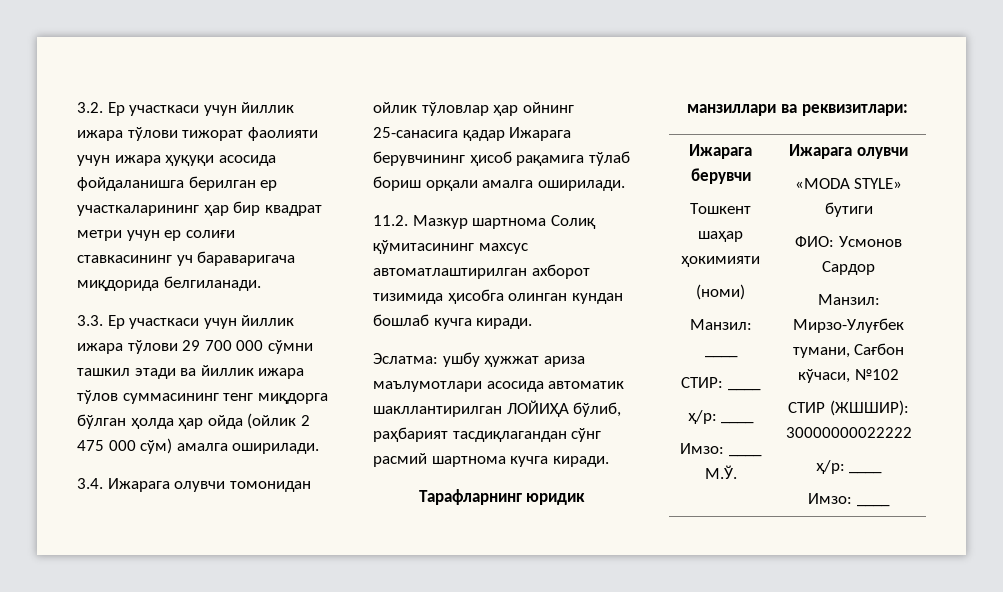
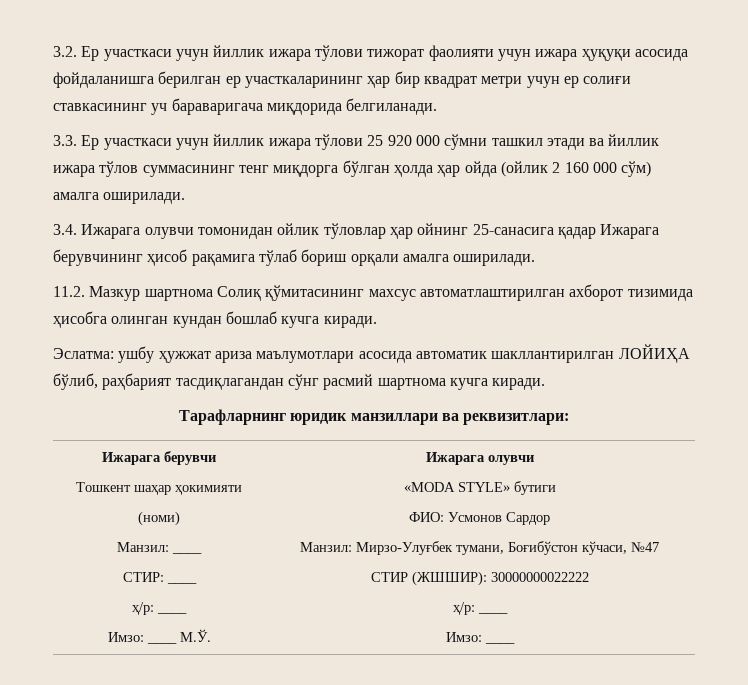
- 3.3. Ер участкаси учун йиллик ижара тўлови 29 700 000 сўмни ташкил этади ва йиллик ижара тўлов суммасининг тенг миқдорга бўлган ҳолда ҳар ойда (ойлик 2 475 000 сўм) амалга оширилади.
+ 3.3. Ер участкаси учун йиллик ижара тўлови 25 920 000 сўмни ташкил этади ва йиллик ижара тўлов суммасининг тенг миқдорга бўлган ҳолда ҳар ойда (ойлик 2 160 000 сўм) амалга оширилади.
  Ижарага берувчи
  Тошкент шаҳар ҳокимияти
  (номи)
  Манзил: ____
  СТИР: ____
  ҳ/р: ____
  Имзо: ____ М.Ў. | Ижарага олувчи
  «MODA STYLE» бутиги
  ФИО: Усмонов Сардор
- Манзил: Мирзо-Улуғбек тумани, Сағбон кўчаси, №102
+ Манзил: Мирзо-Улуғбек тумани, Боғибўстон кўчаси, №47

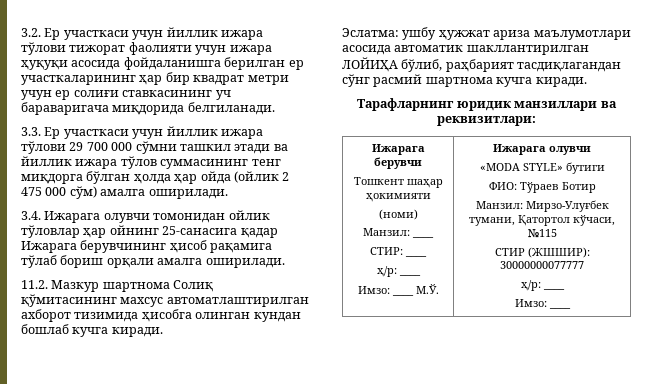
- 3.3. Ер участкаси учун йиллик ижара тўлови 25 920 000 сўмни ташкил этади ва йиллик ижара тўлов суммасининг тенг миқдорга бўлган ҳолда ҳар ойда (ойлик 2 160 000 сўм) амалга оширилади.
+ 3.3. Ер участкаси учун йиллик ижара тўлови 29 700 000 сўмни ташкил этади ва йиллик ижара тўлов суммасининг тенг миқдорга бўлган ҳолда ҳар ойда (ойлик 2 475 000 сўм) амалга оширилади.
  Ижарага берувчи
  Тошкент шаҳар ҳокимияти
  (номи)
  Манзил: ____
  СТИР: ____
  ҳ/р: ____
  Имзо: ____ М.Ў. | Ижарага олувчи
  «MODA STYLE» бутиги
- ФИО: Усмонов Сардор
- Манзил: Мирзо-Улуғбек тумани, Боғибўстон кўчаси, №47
- СТИР (ЖШШИР): 30000000022222
+ ФИО: Тўраев Ботир
+ Манзил: Мирзо-Улуғбек тумани, Қатортол кўчаси, №115
+ СТИР (ЖШШИР): 30000000077777

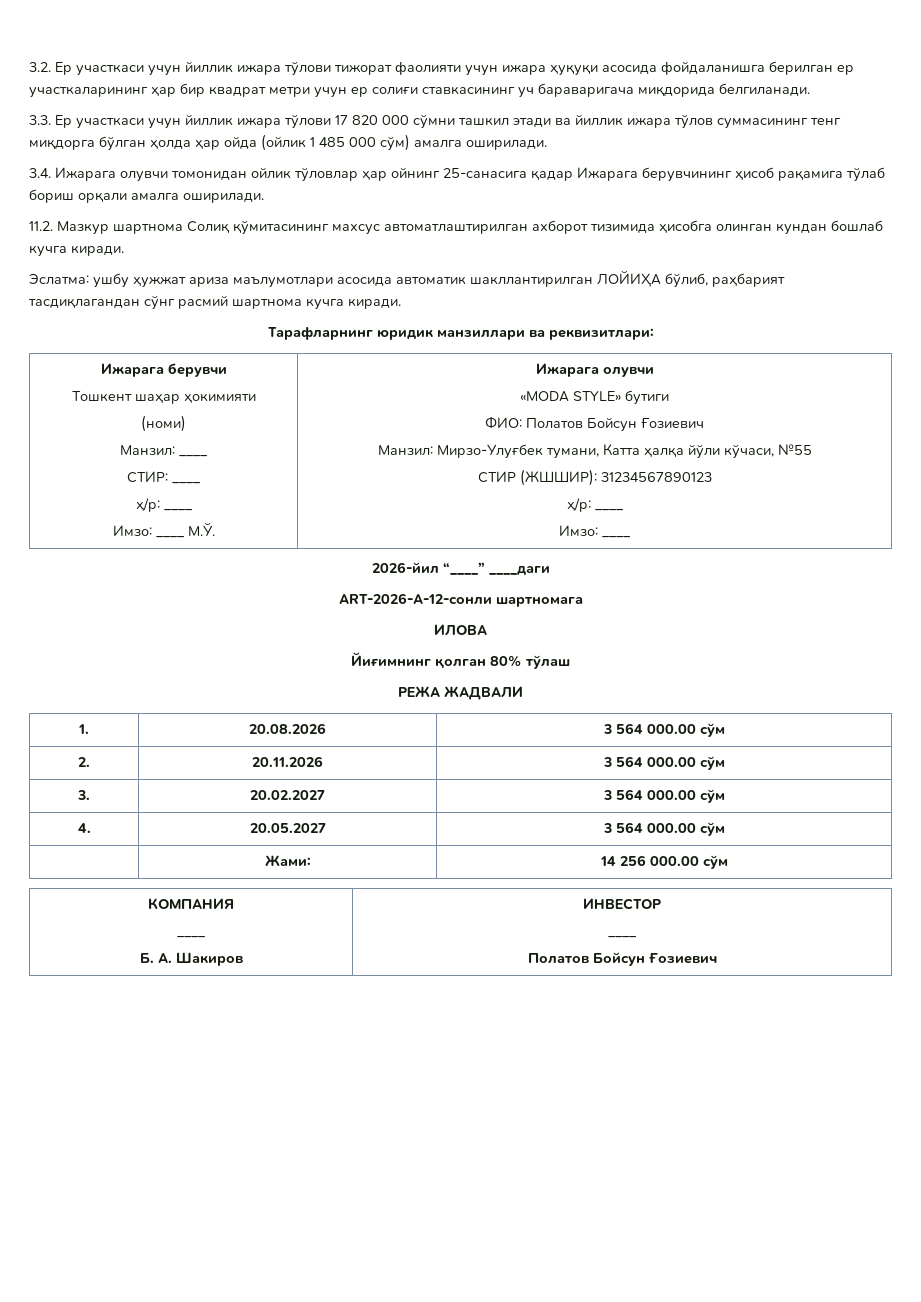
- 3.3. Ер участкаси учун йиллик ижара тўлови 29 700 000 сўмни ташкил этади ва йиллик ижара тўлов суммасининг тенг миқдорга бўлган ҳолда ҳар ойда (ойлик 2 475 000 сўм) амалга оширилади.
+ 3.3. Ер участкаси учун йиллик ижара тўлови 17 820 000 сўмни ташкил этади ва йиллик ижара тўлов суммасининг тенг миқдорга бўлган ҳолда ҳар ойда (ойлик 1 485 000 сўм) амалга оширилади.
  Ижарага берувчи
  Тошкент шаҳар ҳокимияти
  (номи)
  Манзил: ____
  СТИР: ____
  ҳ/р: ____
  Имзо: ____ М.Ў. | Ижарага олувчи
  «MODA STYLE» бутиги
- ФИО: Тўраев Ботир
- Манзил: Мирзо-Улуғбек тумани, Қатортол кўчаси, №115
- СТИР (ЖШШИР): 30000000077777
+ ФИО: Полатов Бойсун Ғозиевич
+ Манзил: Мирзо-Улуғбек тумани, Катта ҳалқа йўли кўчаси, №55
+ СТИР (ЖШШИР): 31234567890123
  ҳ/р: ____
  Имзо: ____
+ 2026-йил “____” ____даги
+ ART-2026-A-12-сонли шартномага
+ ИЛОВА
+ Йиғимнинг қолган 80% тўлаш
+ РЕЖА ЖАДВАЛИ
+ 1. | 20.08.2026 | 3 564 000.00 сўм
+ 2. | 20.11.2026 | 3 564 000.00 сўм
+ 3. | 20.02.2027 | 3 564 000.00 сўм
+ 4. | 20.05.2027 | 3 564 000.00 сўм
+ | Жами: | 14 256 000.00 сўм
+ КОМПАНИЯ
+ ____
+ Б. А. Шакиров | ИНВЕСТОР
+ ____
+ Полатов Бойсун Ғозиевич

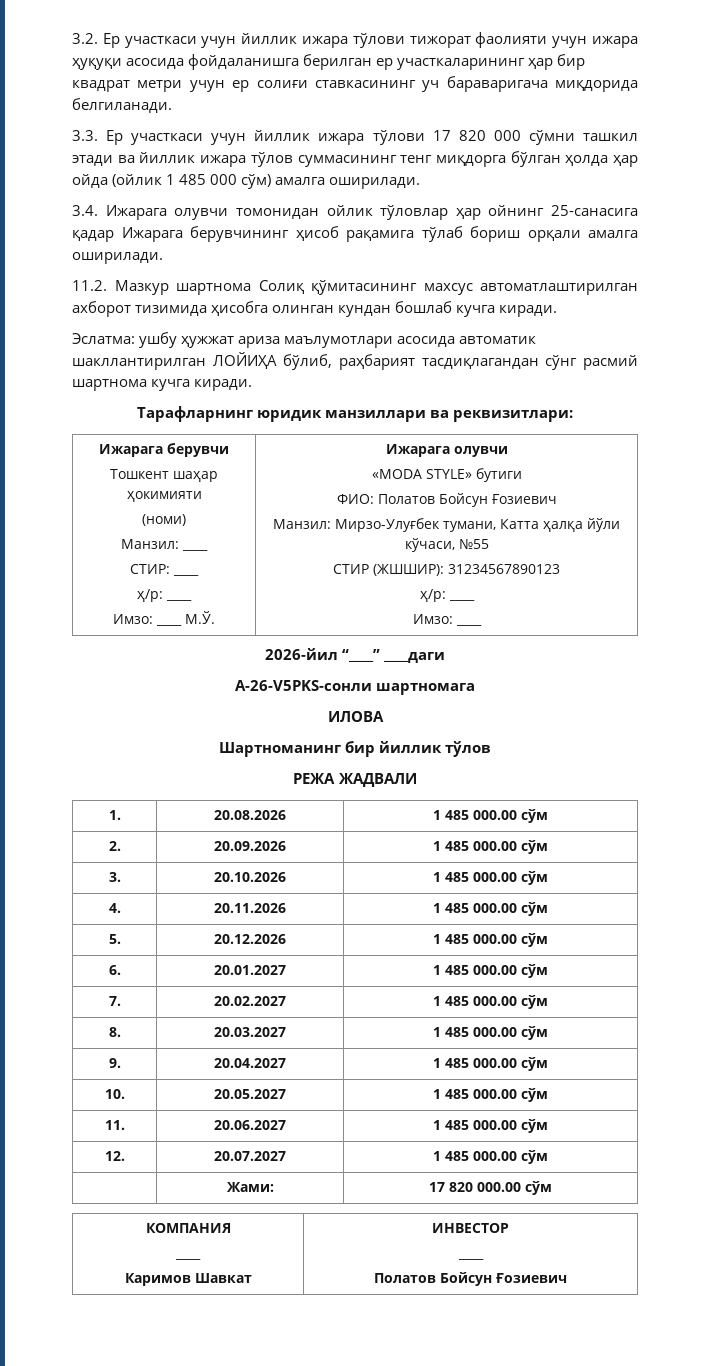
- ART-2026-A-12-сонли шартномага
+ А-26-V5PKS-сонли шартномага
- Йиғимнинг қолган 80% тўлаш
+ Шартноманинг бир йиллик тўлов
- 1. | 20.08.2026 | 3 564 000.00 сўм
+ 1. | 20.08.2026 | 1 485 000.00 сўм
- 2. | 20.11.2026 | 3 564 000.00 сўм
+ 2. | 20.09.2026 | 1 485 000.00 сўм
- 3. | 20.02.2027 | 3 564 000.00 сўм
+ 3. | 20.10.2026 | 1 485 000.00 сўм
- 4. | 20.05.2027 | 3 564 000.00 сўм
+ 4. | 20.11.2026 | 1 485 000.00 сўм
+ 5. | 20.12.2026 | 1 485 000.00 сўм
+ 6. | 20.01.2027 | 1 485 000.00 сўм
+ 7. | 20.02.2027 | 1 485 000.00 сўм
+ 8. | 20.03.2027 | 1 485 000.00 сўм
+ 9. | 20.04.2027 | 1 485 000.00 сўм
+ 10. | 20.05.2027 | 1 485 000.00 сўм
+ 11. | 20.06.2027 | 1 485 000.00 сўм
+ 12. | 20.07.2027 | 1 485 000.00 сўм
- | Жами: | 14 256 000.00 сўм
+ | Жами: | 17 820 000.00 сўм
  КОМПАНИЯ
  ____
- Б. А. Шакиров | ИНВЕСТОР
+ Каримов Шавкат | ИНВЕСТОР

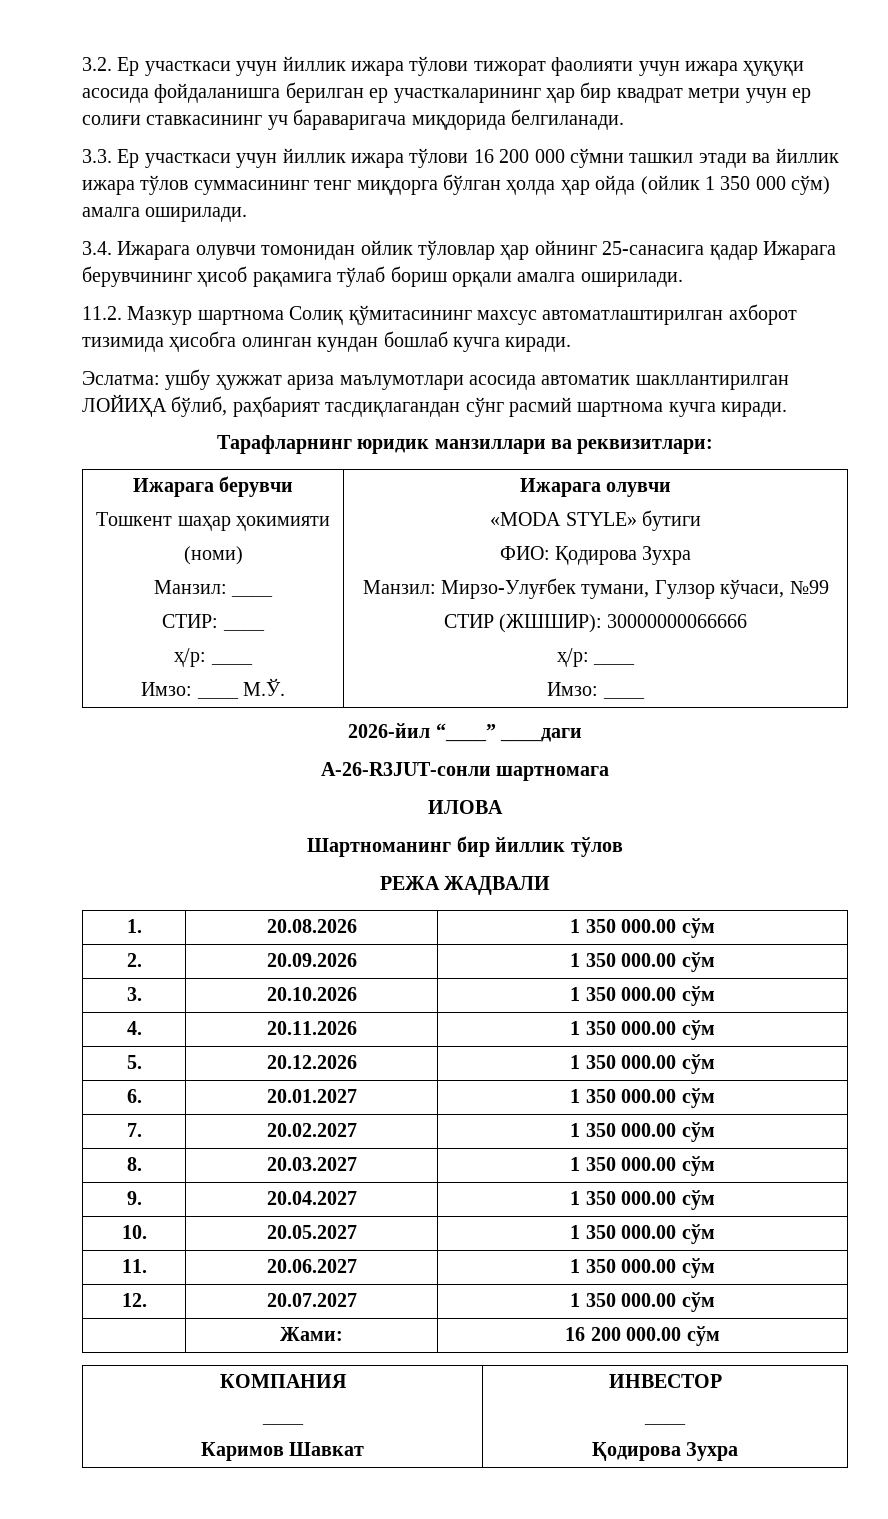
- 3.3. Ер участкаси учун йиллик ижара тўлови 17 820 000 сўмни ташкил этади ва йиллик ижара тўлов суммасининг тенг миқдорга бўлган ҳолда ҳар ойда (ойлик 1 485 000 сўм) амалга оширилади.
+ 3.3. Ер участкаси учун йиллик ижара тўлови 16 200 000 сўмни ташкил этади ва йиллик ижара тўлов суммасининг тенг миқдорга бўлган ҳолда ҳар ойда (ойлик 1 350 000 сўм) амалга оширилади.
  Ижарага берувчи
  Тошкент шаҳар ҳокимияти
  (номи)
  Манзил: ____
  СТИР: ____
  ҳ/р: ____
  Имзо: ____ М.Ў. | Ижарага олувчи
  «MODA STYLE» бутиги
- ФИО: Полатов Бойсун Ғозиевич
- Манзил: Мирзо-Улуғбек тумани, Катта ҳалқа йўли кўчаси, №55
- СТИР (ЖШШИР): 31234567890123
+ ФИО: Қодирова Зухра
+ Манзил: Мирзо-Улуғбек тумани, Гулзор кўчаси, №99
+ СТИР (ЖШШИР): 30000000066666
- А-26-V5PKS-сонли шартномага
+ А-26-R3JUT-сонли шартномага
- 1. | 20.08.2026 | 1 485 000.00 сўм
+ 1. | 20.08.2026 | 1 350 000.00 сўм
- 2. | 20.09.2026 | 1 485 000.00 сўм
+ 2. | 20.09.2026 | 1 350 000.00 сўм
- 3. | 20.10.2026 | 1 485 000.00 сўм
+ 3. | 20.10.2026 | 1 350 000.00 сўм
- 4. | 20.11.2026 | 1 485 000.00 сўм
+ 4. | 20.11.2026 | 1 350 000.00 сўм
- 5. | 20.12.2026 | 1 485 000.00 сўм
+ 5. | 20.12.2026 | 1 350 000.00 сўм
- 6. | 20.01.2027 | 1 485 000.00 сўм
+ 6. | 20.01.2027 | 1 350 000.00 сўм
- 7. | 20.02.2027 | 1 485 000.00 сўм
+ 7. | 20.02.2027 | 1 350 000.00 сўм
- 8. | 20.03.2027 | 1 485 000.00 сўм
+ 8. | 20.03.2027 | 1 350 000.00 сўм
- 9. | 20.04.2027 | 1 485 000.00 сўм
+ 9. | 20.04.2027 | 1 350 000.00 сўм
- 10. | 20.05.2027 | 1 485 000.00 сўм
+ 10. | 20.05.2027 | 1 350 000.00 сўм
- 11. | 20.06.2027 | 1 485 000.00 сўм
+ 11. | 20.06.2027 | 1 350 000.00 сўм
- 12. | 20.07.2027 | 1 485 000.00 сўм
+ 12. | 20.07.2027 | 1 350 000.00 сўм
- | Жами: | 17 820 000.00 сўм
+ | Жами: | 16 200 000.00 сўм
  КОМПАНИЯ
  ____
  Каримов Шавкат | ИНВЕСТОР
  ____
- Полатов Бойсун Ғозиевич
+ Қодирова Зухра

